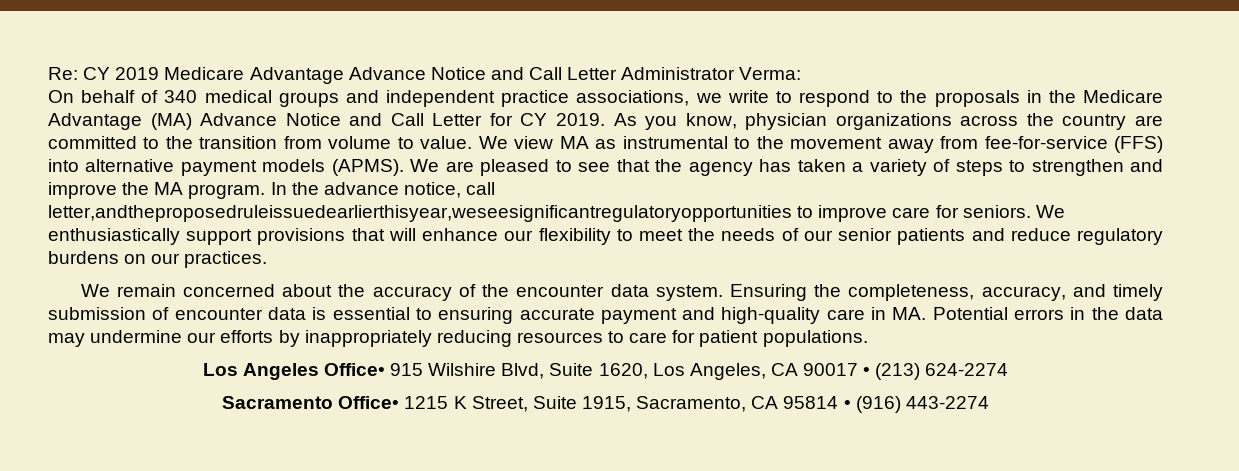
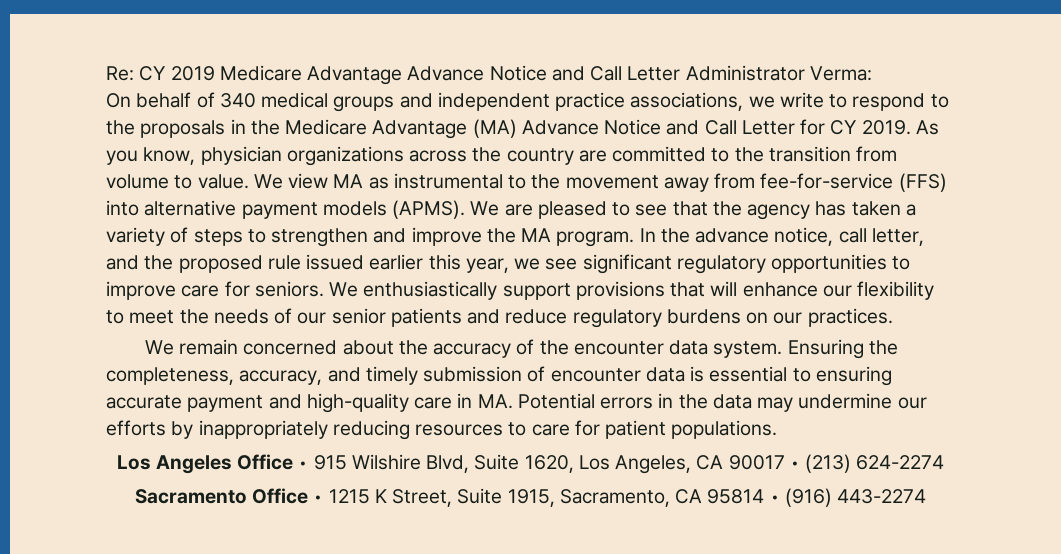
- In the advance notice, call letter,andtheproposedruleissuedearlierthisyear,weseesignificantregulatoryopportunities to improve care for seniors.
+ In the advance notice, call letter, and the proposed rule issued earlier this year, we see significant regulatory opportunities to improve care for seniors.
- Los Angeles Office• 915 Wilshire Blvd, Suite 1620, Los Angeles, CA 90017 • (213) 624-2274
+ Los Angeles Office • 915 Wilshire Blvd, Suite 1620, Los Angeles, CA 90017 • (213) 624-2274
- Sacramento Office• 1215 K Street, Suite 1915, Sacramento, CA 95814 • (916) 443-2274
+ Sacramento Office • 1215 K Street, Suite 1915, Sacramento, CA 95814 • (916) 443-2274

